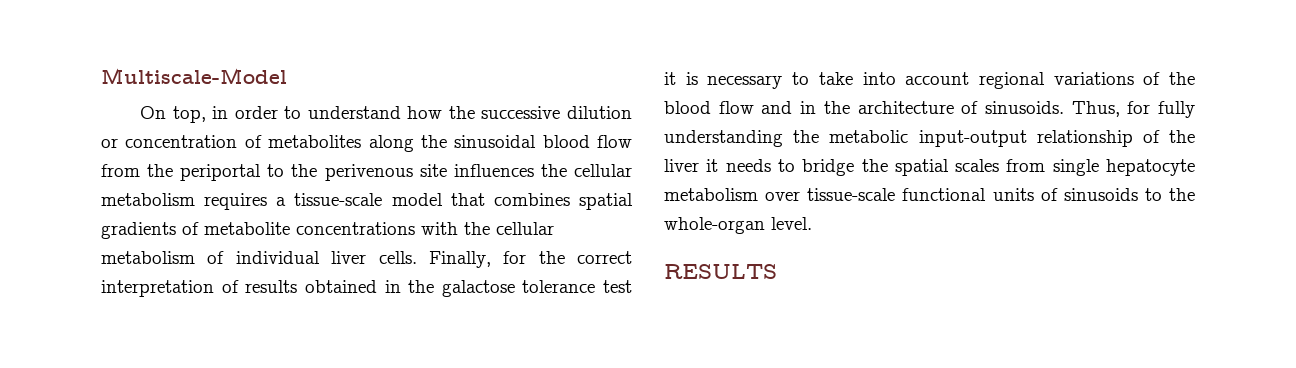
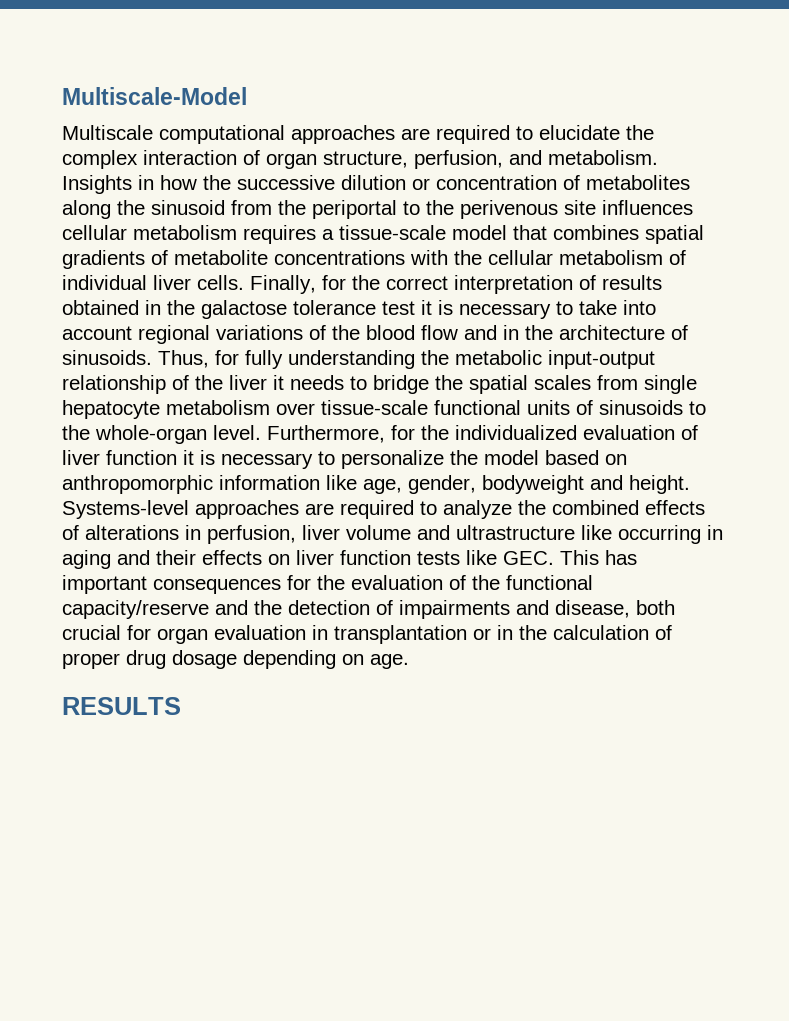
- On top, in order to understand how the successive dilution or concentration of metabolites along the sinusoidal blood flow from the periportal to the perivenous site influences the cellular metabolism requires a tissue-scale model that combines spatial gradients of metabolite concentrations with the cellular metabolism of individual liver cells.
+ Multiscale computational approaches are required to elucidate the complex interaction of organ structure, perfusion, and metabolism. Insights in how the successive dilution or concentration of metabolites along the sinusoid from the periportal to the perivenous site influences cellular metabolism requires a tissue-scale model that combines spatial gradients of metabolite concentrations with the cellular metabolism of individual liver cells.
+ Furthermore, for the individualized evaluation of liver function it is necessary to personalize the model based on anthropomorphic information like age, gender, bodyweight and height. Systems-level approaches are required to analyze the combined effects of alterations in perfusion, liver volume and ultrastructure like occurring in aging and their effects on liver function tests like GEC. This has important consequences for the evaluation of the functional capacity/reserve and the detection of impairments and disease, both crucial for organ evaluation in transplantation or in the calculation of proper drug dosage depending on age.

